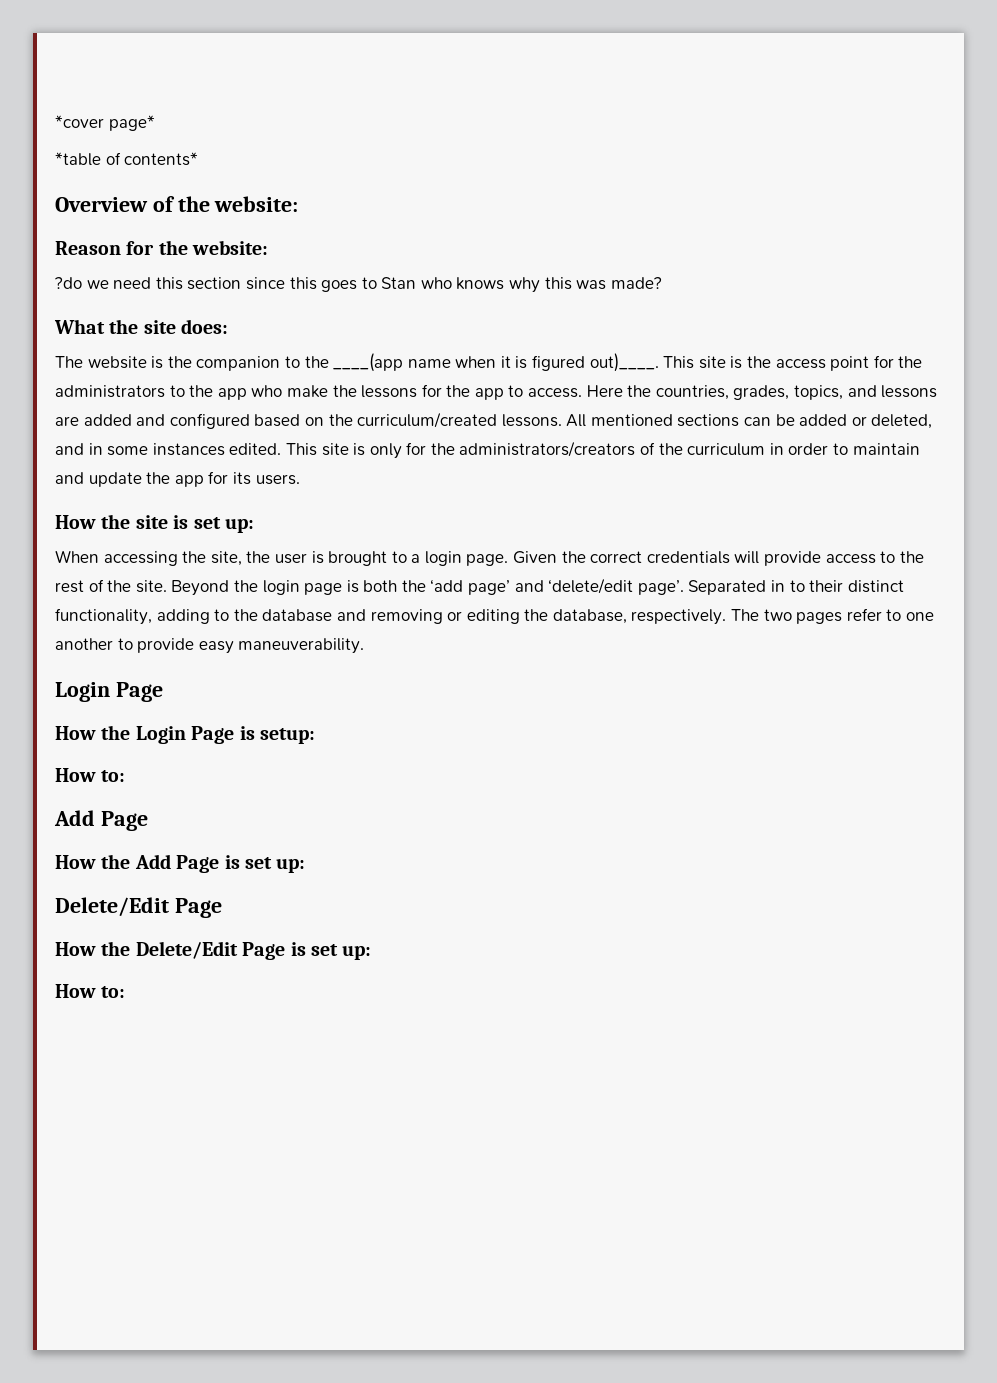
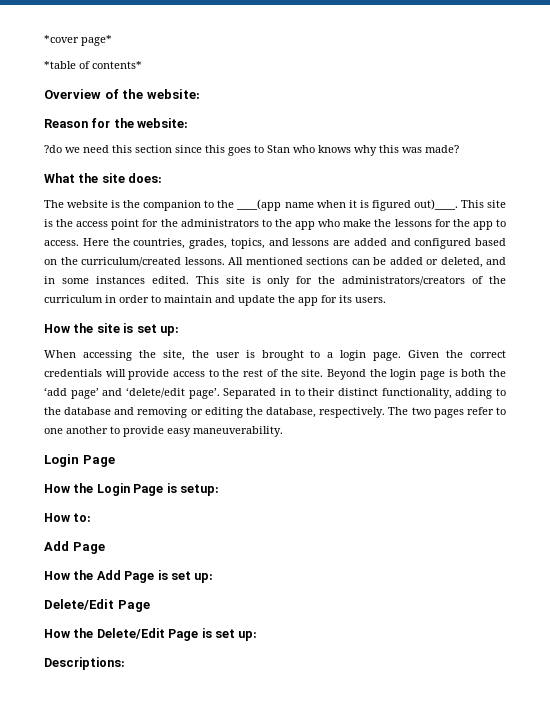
  How the Delete/Edit Page is set up:
- How to:
+ Descriptions:

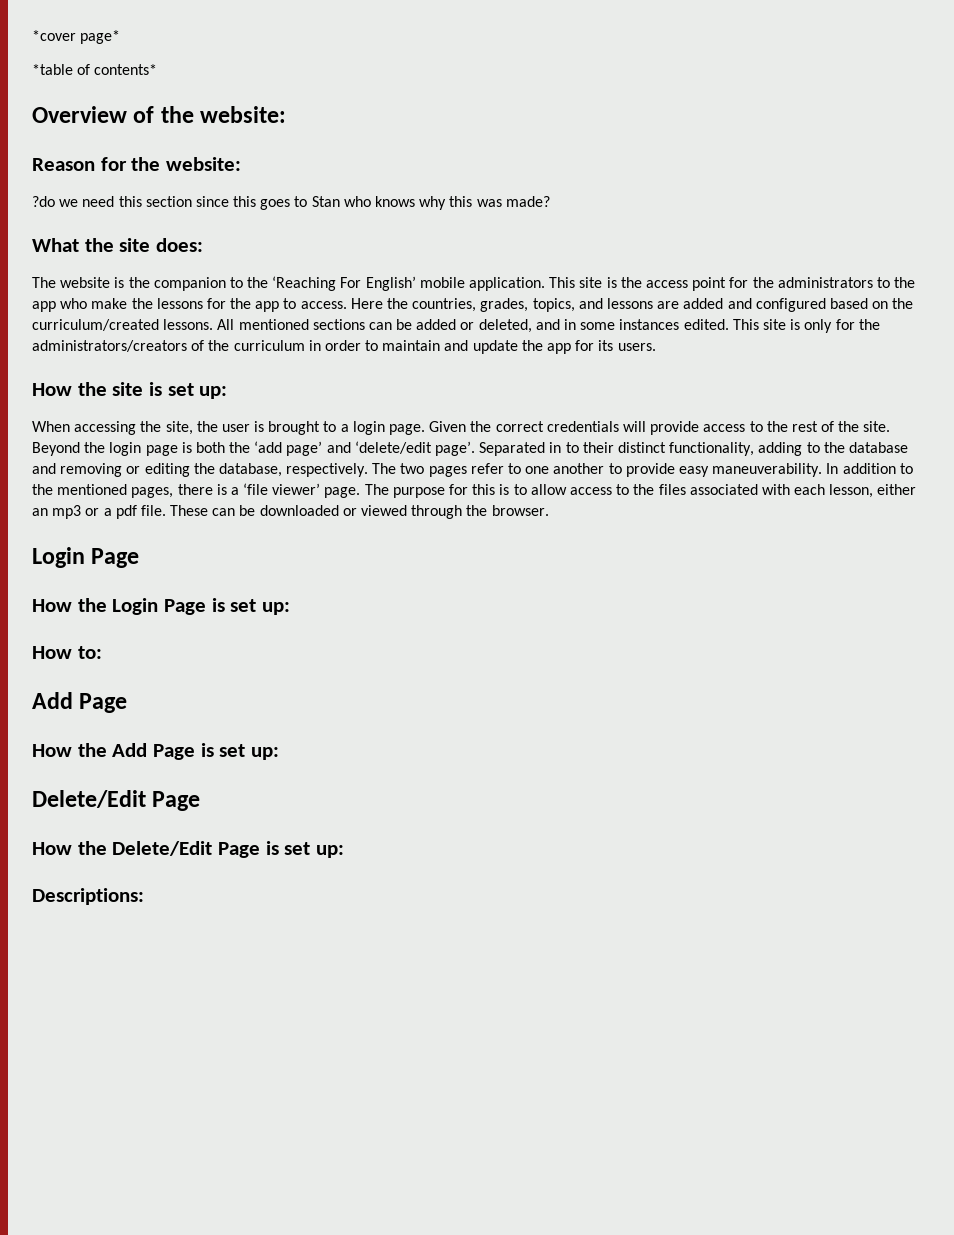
- The website is the companion to the ____(app name when it is figured out)____.
+ The website is the companion to the ‘Reaching For English’ mobile application.
+ In addition to the mentioned pages, there is a ‘file viewer’ page. The purpose for this is to allow access to the files associated with each lesson, either an mp3 or a pdf file. These can be downloaded or viewed through the browser.
- How the Login Page is setup:
+ How the Login Page is set up:

